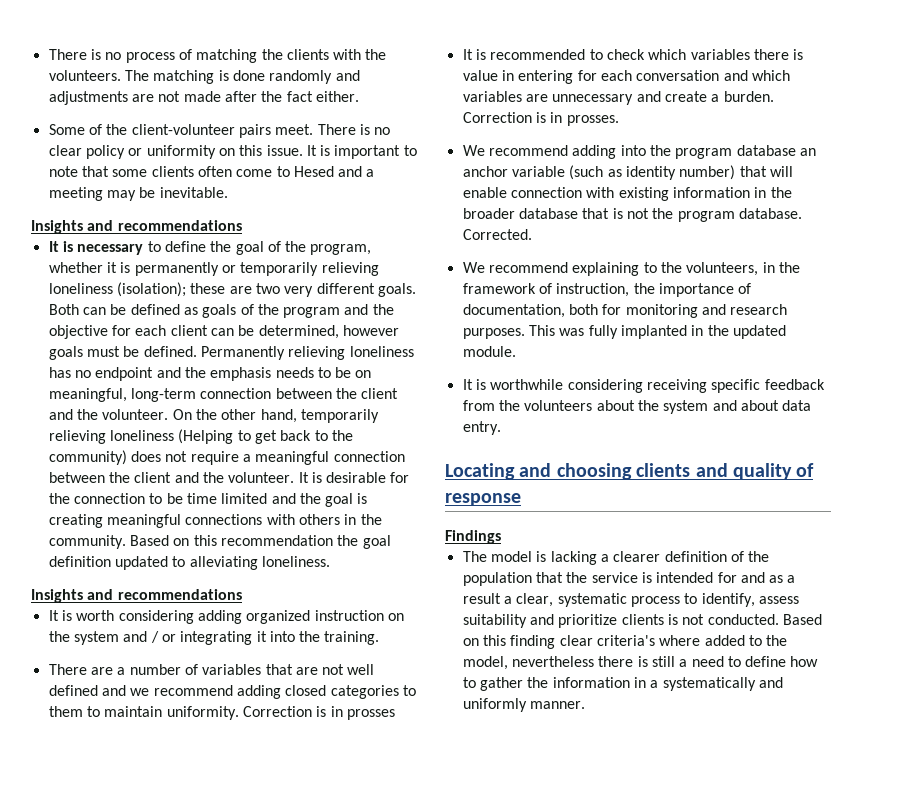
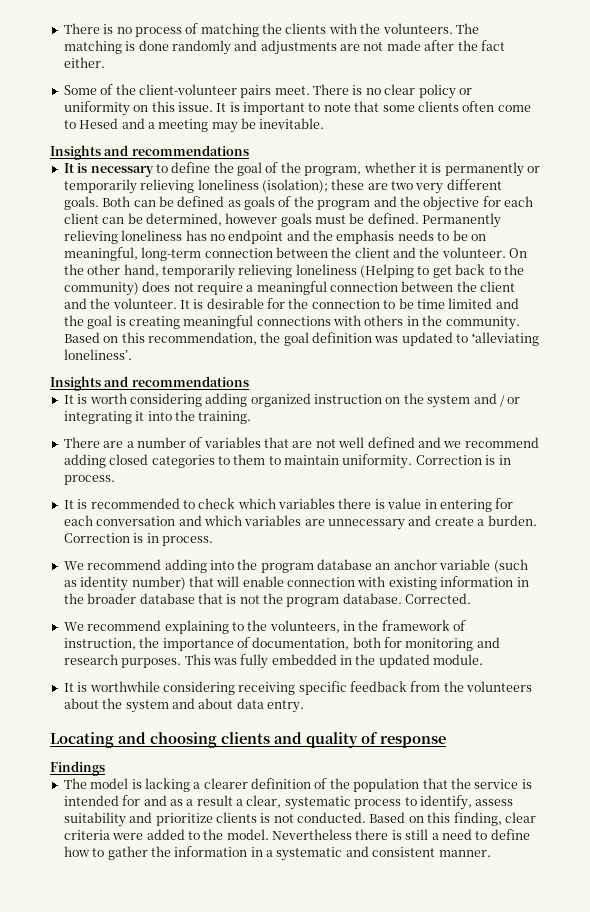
- Based on this recommendation the goal definition updated to alleviating loneliness.
+ Based on this recommendation, the goal definition was updated to ‘alleviating loneliness’.
- There are a number of variables that are not well defined and we recommend adding closed categories to them to maintain uniformity. Correction is in prosses
+ There are a number of variables that are not well defined and we recommend adding closed categories to them to maintain uniformity. Correction is in process.
- It is recommended to check which variables there is value in entering for each conversation and which variables are unnecessary and create a burden. Correction is in prosses.
+ It is recommended to check which variables there is value in entering for each conversation and which variables are unnecessary and create a burden. Correction is in process.
- This was fully implanted in the updated module.
+ This was fully embedded in the updated module.
- Based on this finding clear criteria's where added to the model, nevertheless there is still a need to define how to gather the information in a systematically and uniformly manner.
+ Based on this finding, clear criteria were added to the model. Nevertheless there is still a need to define how to gather the information in a systematic and consistent manner.

